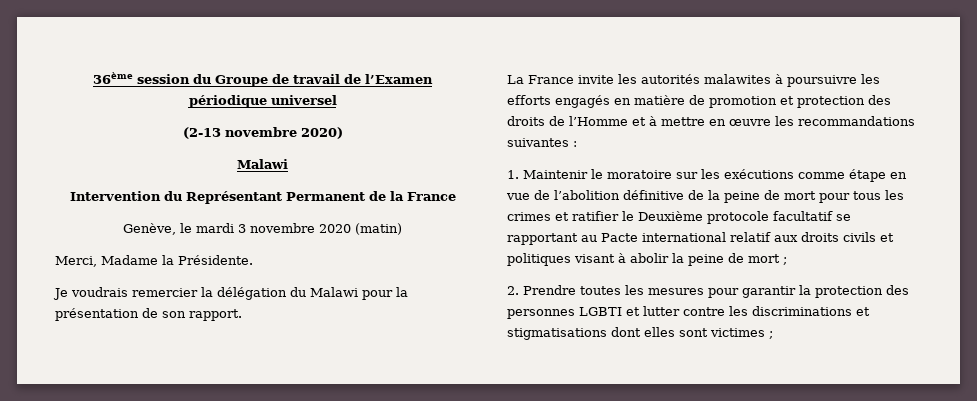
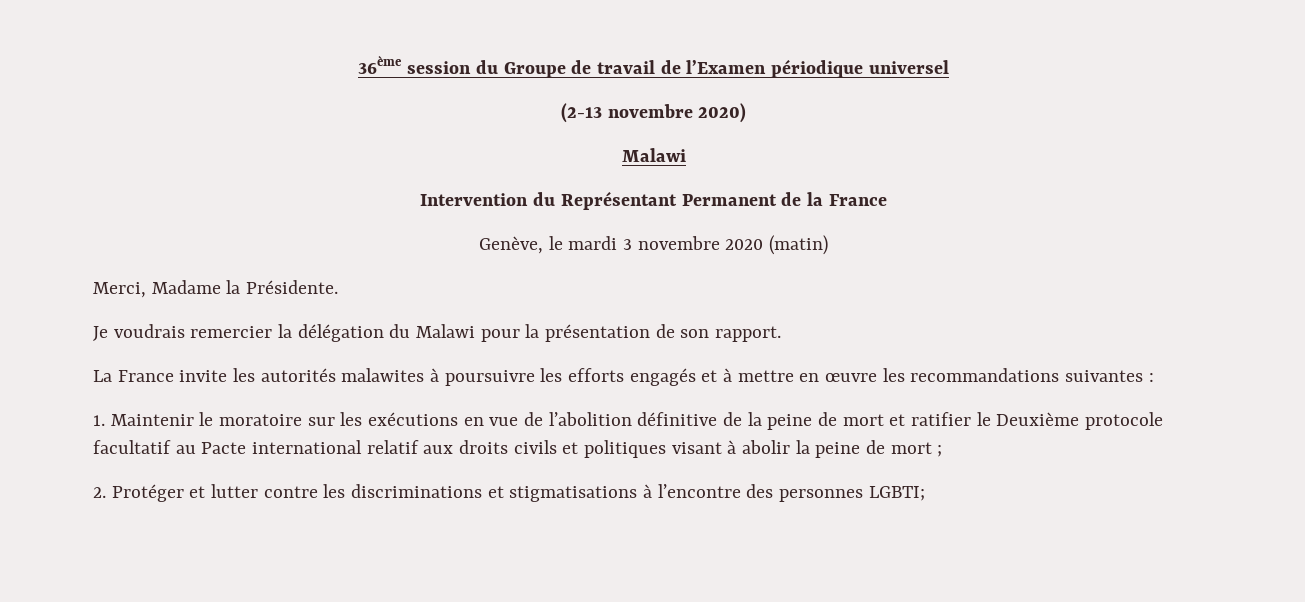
- La France invite les autorités malawites à poursuivre les efforts engagés en matière de promotion et protection des droits de l’Homme et à mettre en œuvre les recommandations suivantes :
+ La France invite les autorités malawites à poursuivre les efforts engagés et à mettre en œuvre les recommandations suivantes :
- 1. Maintenir le moratoire sur les exécutions comme étape en vue de l’abolition définitive de la peine de mort pour tous les crimes et ratifier le Deuxième protocole facultatif se rapportant au Pacte international relatif aux droits civils et politiques visant à abolir la peine de mort ;
+ 1. Maintenir le moratoire sur les exécutions en vue de l’abolition définitive de la peine de mort et ratifier le Deuxième protocole facultatif au Pacte international relatif aux droits civils et politiques visant à abolir la peine de mort ;
- 2. Prendre toutes les mesures pour garantir la protection des personnes LGBTI et lutter contre les discriminations et stigmatisations dont elles sont victimes ;
+ 2. Protéger et lutter contre les discriminations et stigmatisations à l’encontre des personnes LGBTI;

